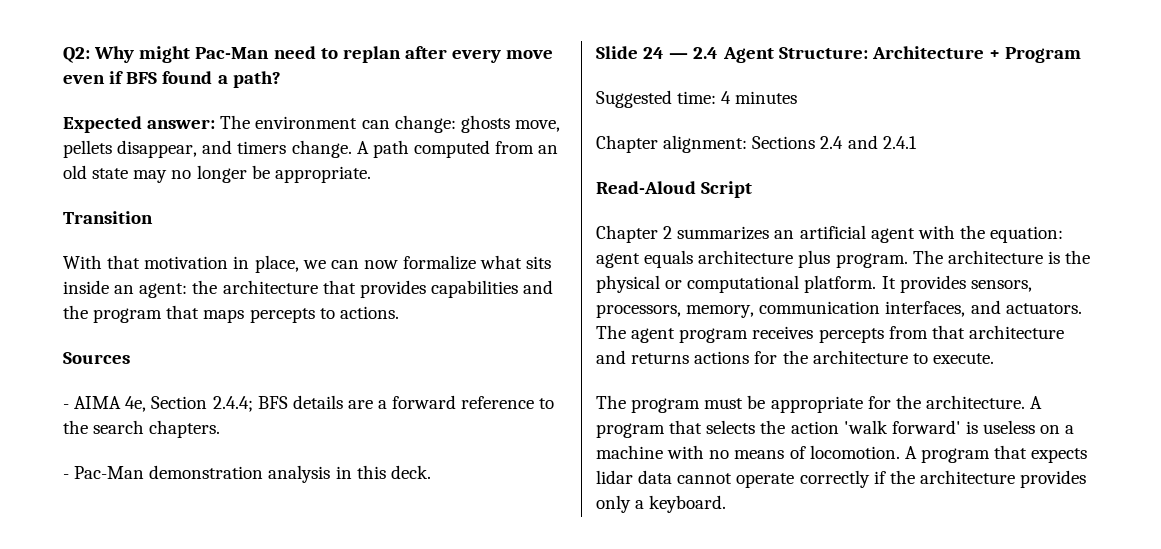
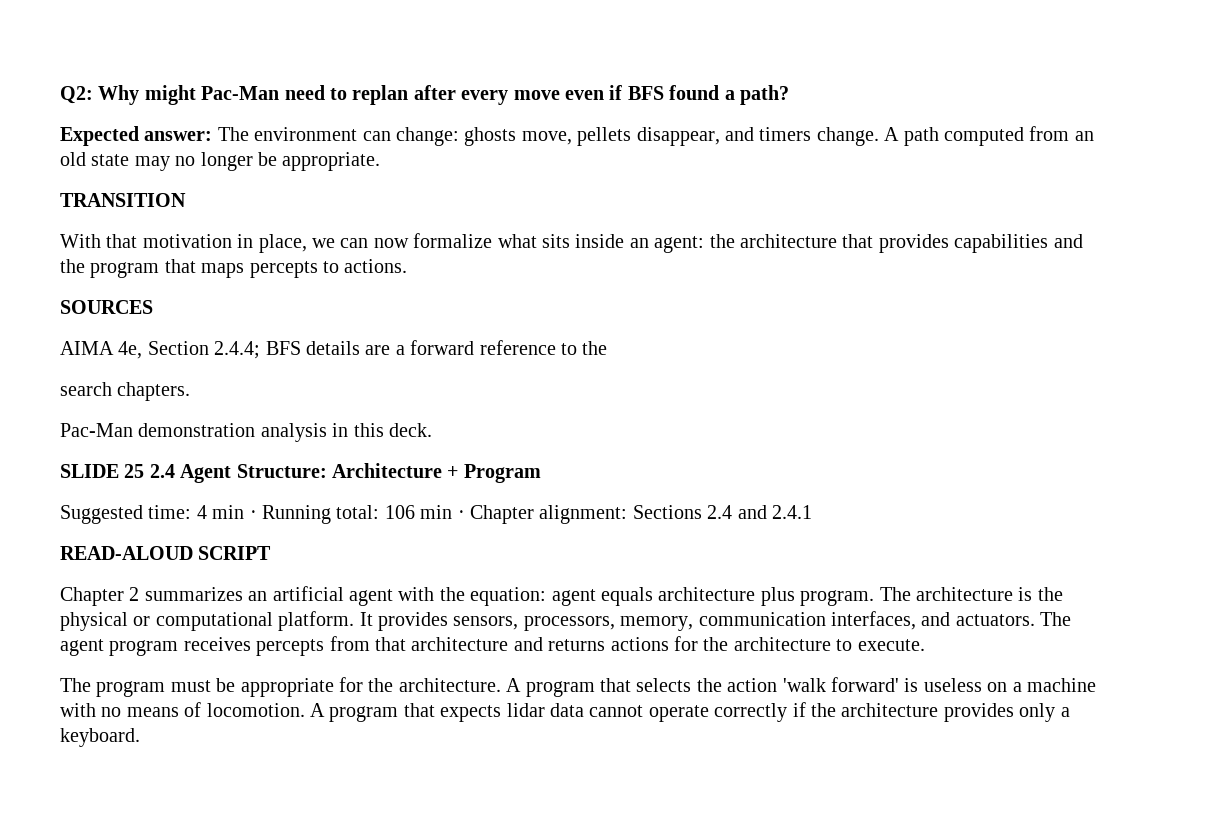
- Transition
+ TRANSITION
- Sources
- - AIMA 4e, Section 2.4.4; BFS details are a forward reference to the search chapters.
+ SOURCES
+ AIMA 4e, Section 2.4.4; BFS details are a forward reference to the
+ search chapters.
- - Pac-Man demonstration analysis in this deck.
+ Pac-Man demonstration analysis in this deck.
- Slide 24 — 2.4 Agent Structure: Architecture + Program
+ SLIDE 25 2.4 Agent Structure: Architecture + Program
- Suggested time: 4 minutes
- Chapter alignment: Sections 2.4 and 2.4.1
+ Suggested time: 4 min · Running total: 106 min · Chapter alignment: Sections 2.4 and 2.4.1
- Read-Aloud Script
+ READ-ALOUD SCRIPT

